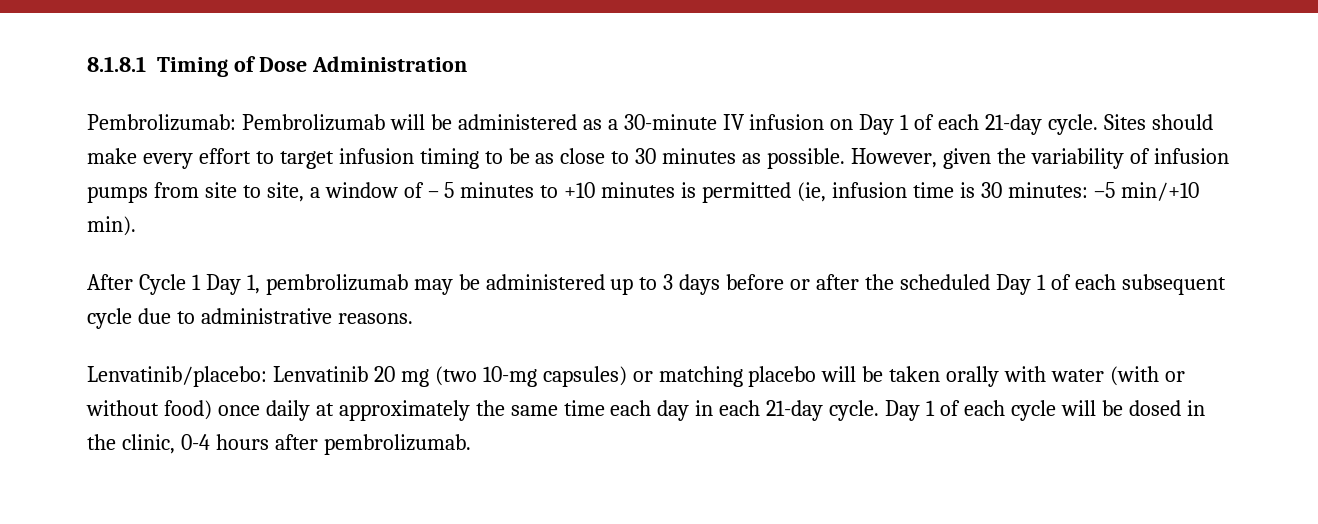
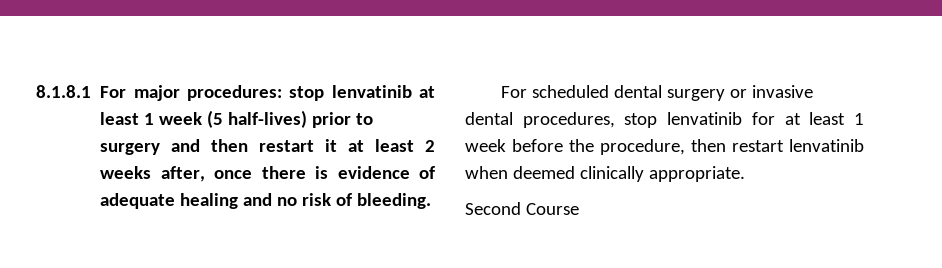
- 8.1.8.1 Timing of Dose Administration
- Pembrolizumab: Pembrolizumab will be administered as a 30-minute IV infusion on Day 1 of each 21-day cycle. Sites should make every effort to target infusion timing to be as close to 30 minutes as possible. However, given the variability of infusion pumps from site to site, a window of – 5 minutes to +10 minutes is permitted (ie, infusion time is 30 minutes: –5 min/+10 min).
- After Cycle 1 Day 1, pembrolizumab may be administered up to 3 days before or after the scheduled Day 1 of each subsequent cycle due to administrative reasons.
- Lenvatinib/placebo: Lenvatinib 20 mg (two 10-mg capsules) or matching placebo will be taken orally with water (with or without food) once daily at approximately the same time each day in each 21-day cycle. Day 1 of each cycle will be dosed in the clinic, 0-4 hours after pembrolizumab.
+ 8.1.8.1 For major procedures: stop lenvatinib at least 1 week (5 half-lives) prior to surgery and then restart it at least 2 weeks after, once there is evidence of adequate healing and no risk of bleeding.
+ For scheduled dental surgery or invasive dental procedures, stop lenvatinib for at least 1 week before the procedure, then restart lenvatinib when deemed clinically appropriate.
+ Second Course

